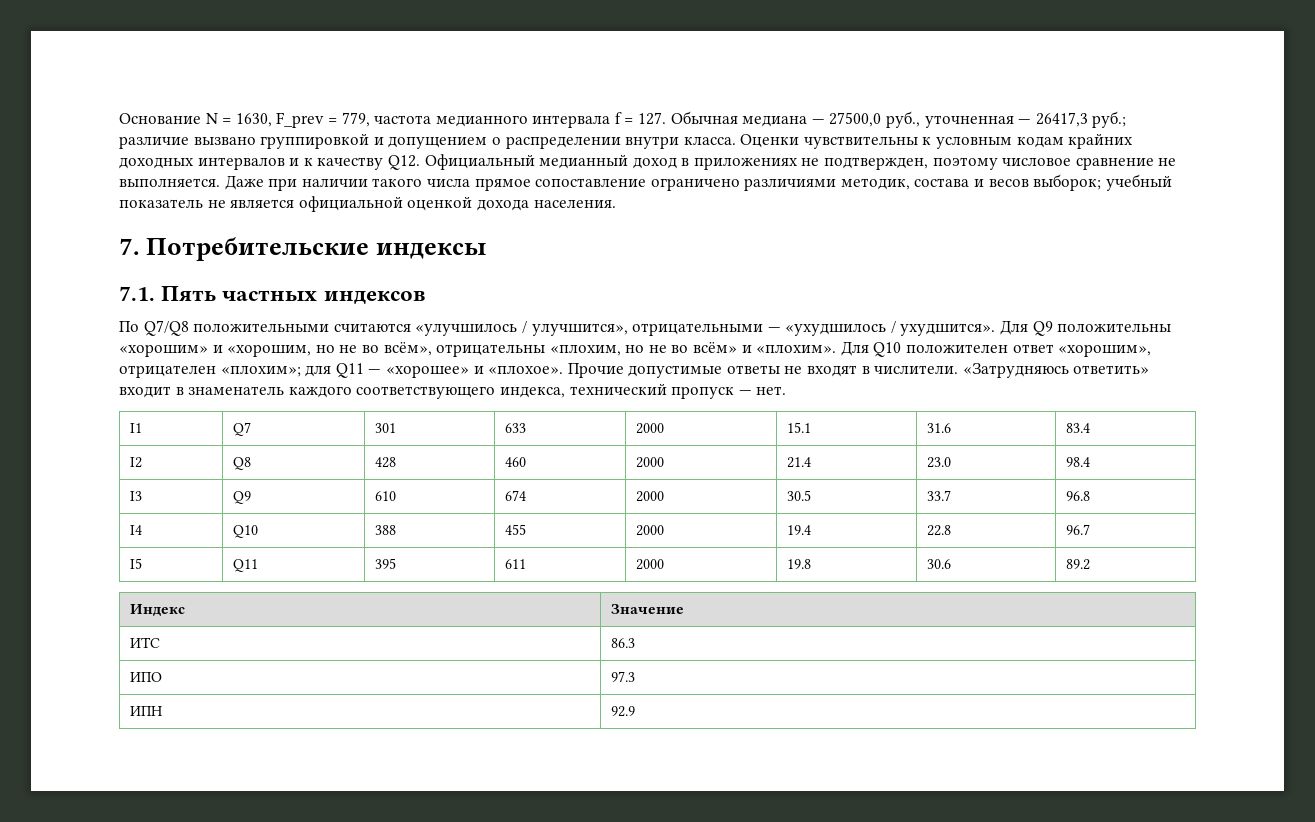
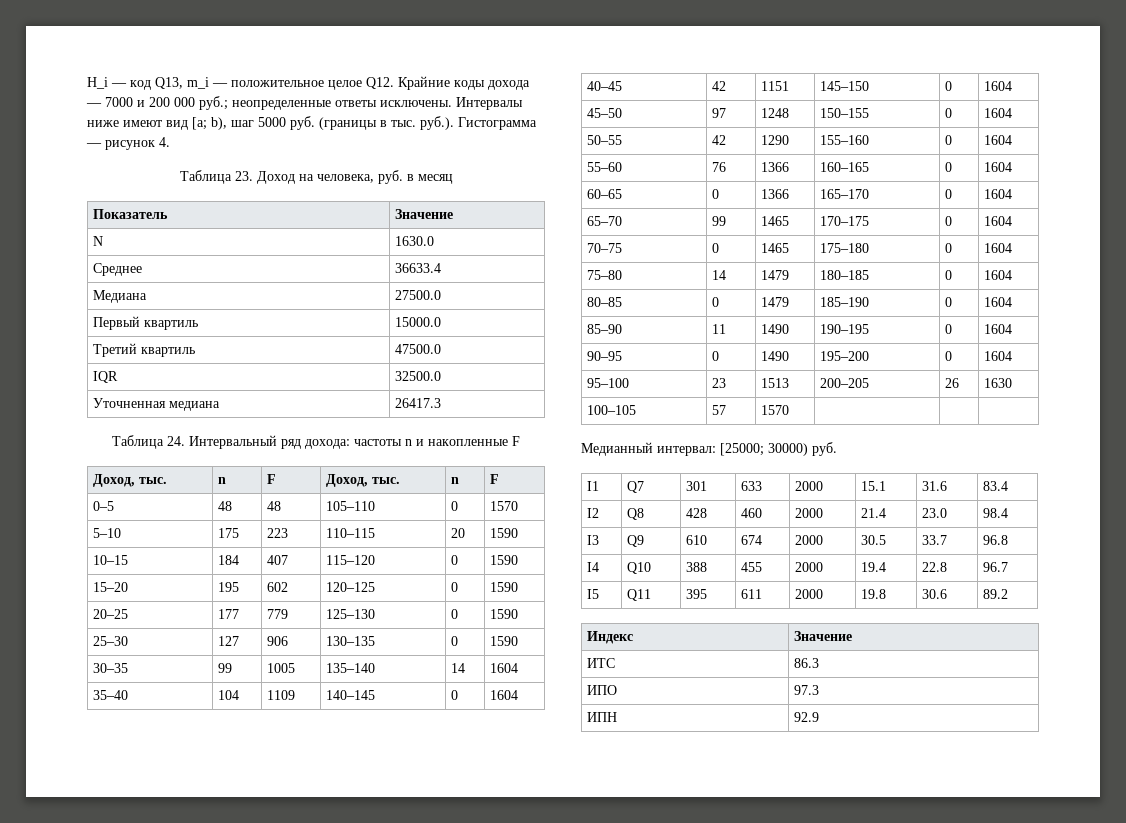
- Основание N = 1630, F_prev = 779, частота медианного интервала f = 127. Обычная медиана — 27500,0 руб., уточненная — 26417,3 руб.; различие вызвано группировкой и допущением о распределении внутри класса. Оценки чувствительны к условным кодам крайних доходных интервалов и к качеству Q12. Официальный медианный доход в приложениях не подтвержден, поэтому числовое сравнение не выполняется. Даже при наличии такого числа прямое сопоставление ограничено различиями методик, состава и весов выборок; учебный показатель не является официальной оценкой дохода населения.
- 7. Потребительские индексы
- 7.1. Пять частных индексов
- По Q7/Q8 положительными считаются «улучшилось / улучшится», отрицательными — «ухудшилось / ухудшится». Для Q9 положительны «хорошим» и «хорошим, но не во всём», отрицательны «плохим, но не во всём» и «плохим». Для Q10 положителен ответ «хорошим», отрицателен «плохим»; для Q11 — «хорошее» и «плохое». Прочие допустимые ответы не входят в числители. «Затрудняюсь ответить» входит в знаменатель каждого соответствующего индекса, технический пропуск — нет.
+ H_i — код Q13, m_i — положительное целое Q12. Крайние коды дохода — 7000 и 200 000 руб.; неопределенные ответы исключены. Интервалы ниже имеют вид [a; b), шаг 5000 руб. (границы в тыс. руб.). Гистограмма — рисунок 4.
+ Таблица 23. Доход на человека, руб. в месяц
+ Показатель | Значение
+ N | 1630.0
+ Среднее | 36633.4
+ Медиана | 27500.0
+ Первый квартиль | 15000.0
+ Третий квартиль | 47500.0
+ IQR | 32500.0
+ Уточненная медиана | 26417.3
+ Таблица 24. Интервальный ряд дохода: частоты n и накопленные F
+ Доход, тыс. | n | F | Доход, тыс. | n | F
+ 0–5 | 48 | 48 | 105–110 | 0 | 1570
+ 5–10 | 175 | 223 | 110–115 | 20 | 1590
+ 10–15 | 184 | 407 | 115–120 | 0 | 1590
+ 15–20 | 195 | 602 | 120–125 | 0 | 1590
+ 20–25 | 177 | 779 | 125–130 | 0 | 1590
+ 25–30 | 127 | 906 | 130–135 | 0 | 1590
+ 30–35 | 99 | 1005 | 135–140 | 14 | 1604
+ 35–40 | 104 | 1109 | 140–145 | 0 | 1604
+ 40–45 | 42 | 1151 | 145–150 | 0 | 1604
+ 45–50 | 97 | 1248 | 150–155 | 0 | 1604
+ 50–55 | 42 | 1290 | 155–160 | 0 | 1604
+ 55–60 | 76 | 1366 | 160–165 | 0 | 1604
+ 60–65 | 0 | 1366 | 165–170 | 0 | 1604
+ 65–70 | 99 | 1465 | 170–175 | 0 | 1604
+ 70–75 | 0 | 1465 | 175–180 | 0 | 1604
+ 75–80 | 14 | 1479 | 180–185 | 0 | 1604
+ 80–85 | 0 | 1479 | 185–190 | 0 | 1604
+ 85–90 | 11 | 1490 | 190–195 | 0 | 1604
+ 90–95 | 0 | 1490 | 195–200 | 0 | 1604
+ 95–100 | 23 | 1513 | 200–205 | 26 | 1630
+ 100–105 | 57 | 1570 | | |
+ Медианный интервал: [25000; 30000) руб.

